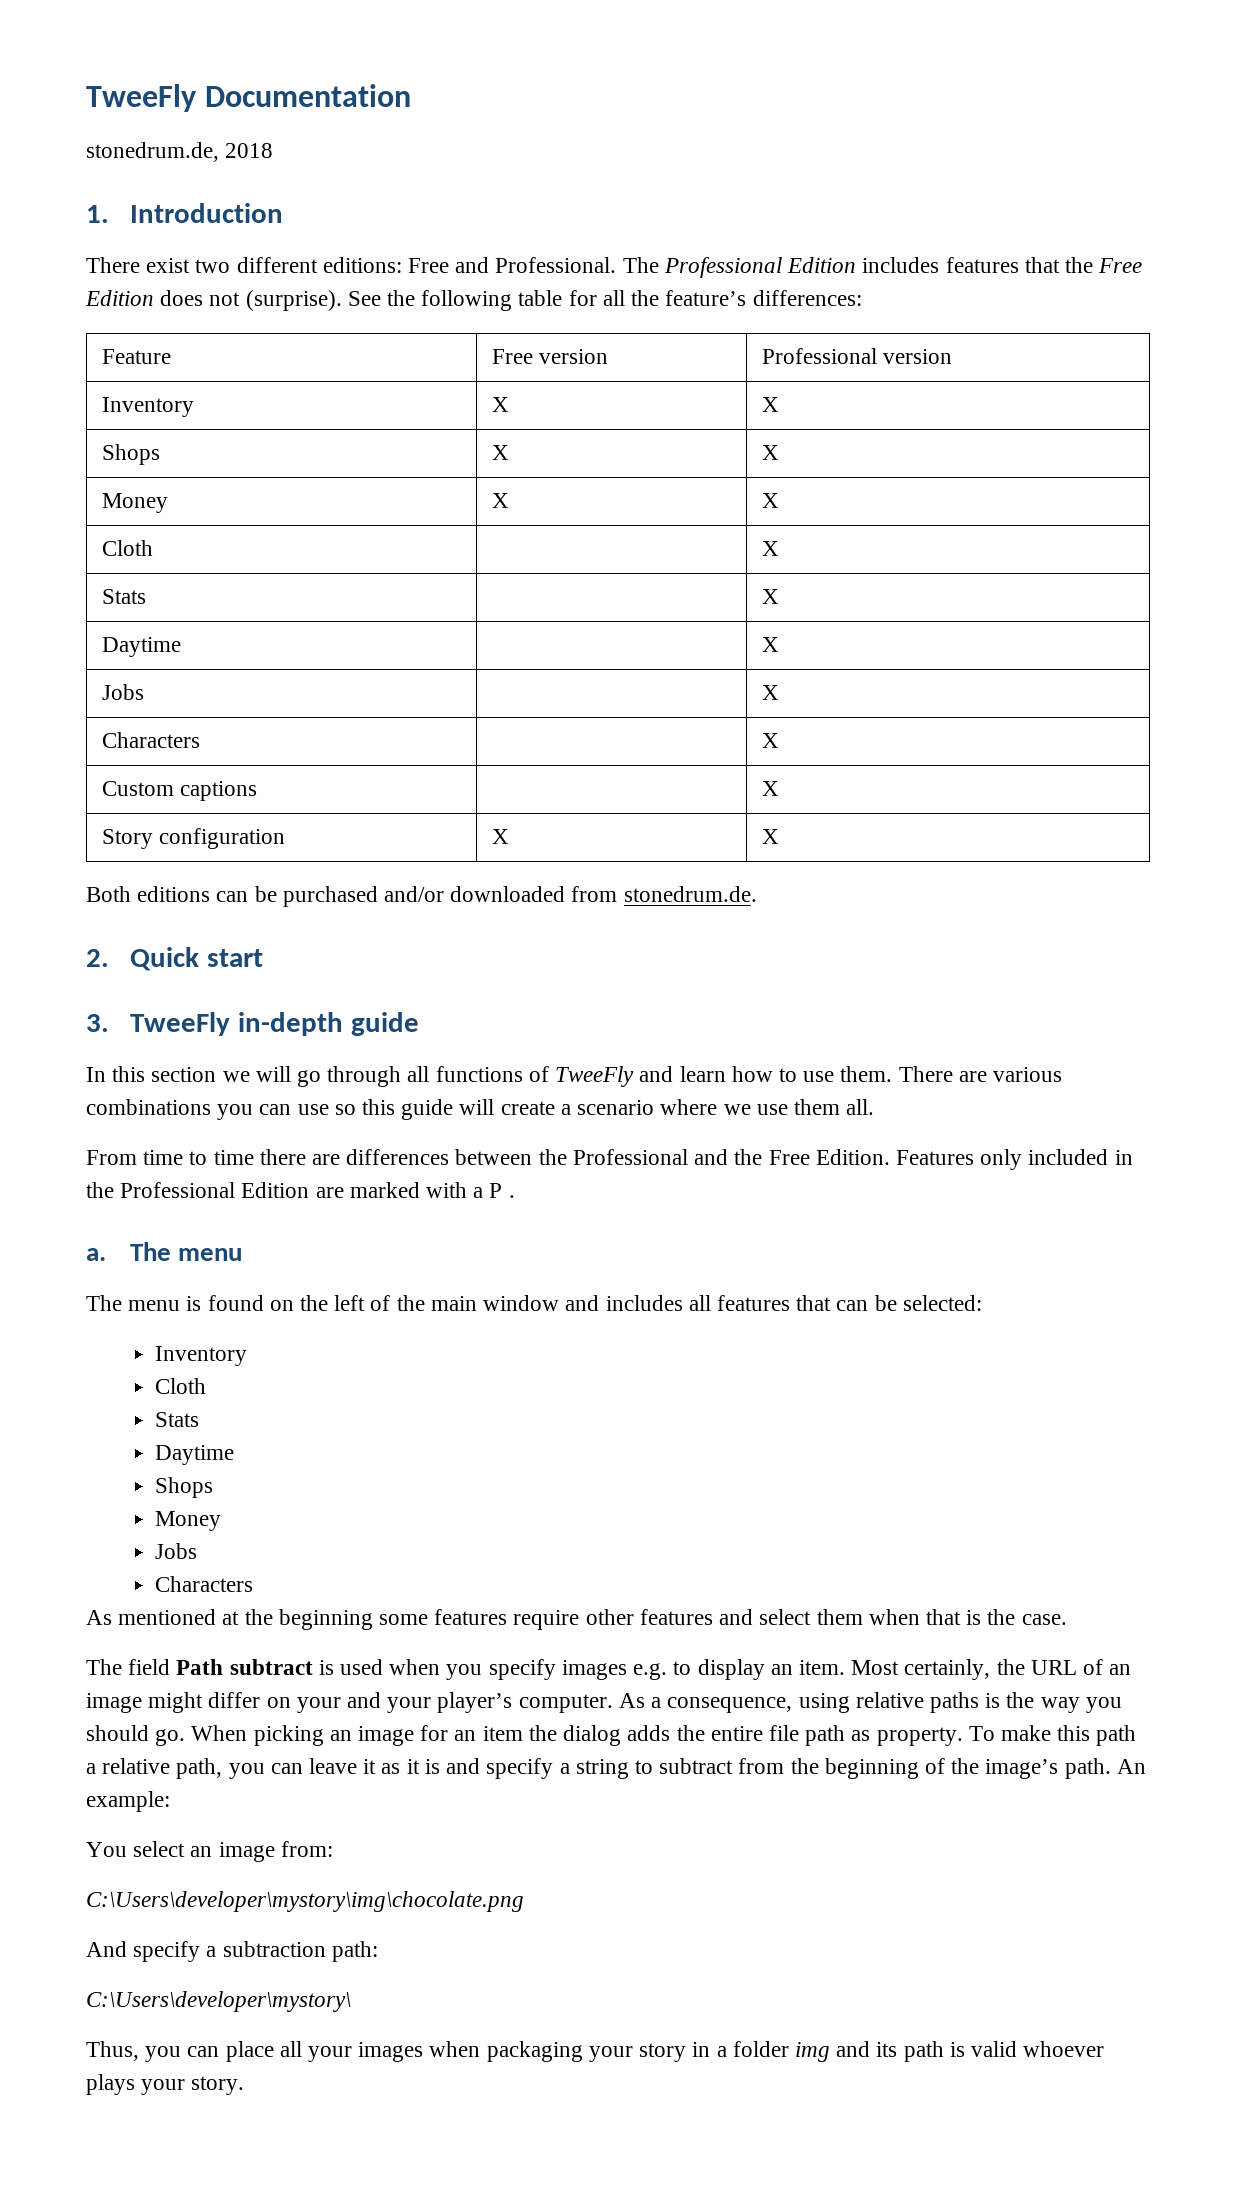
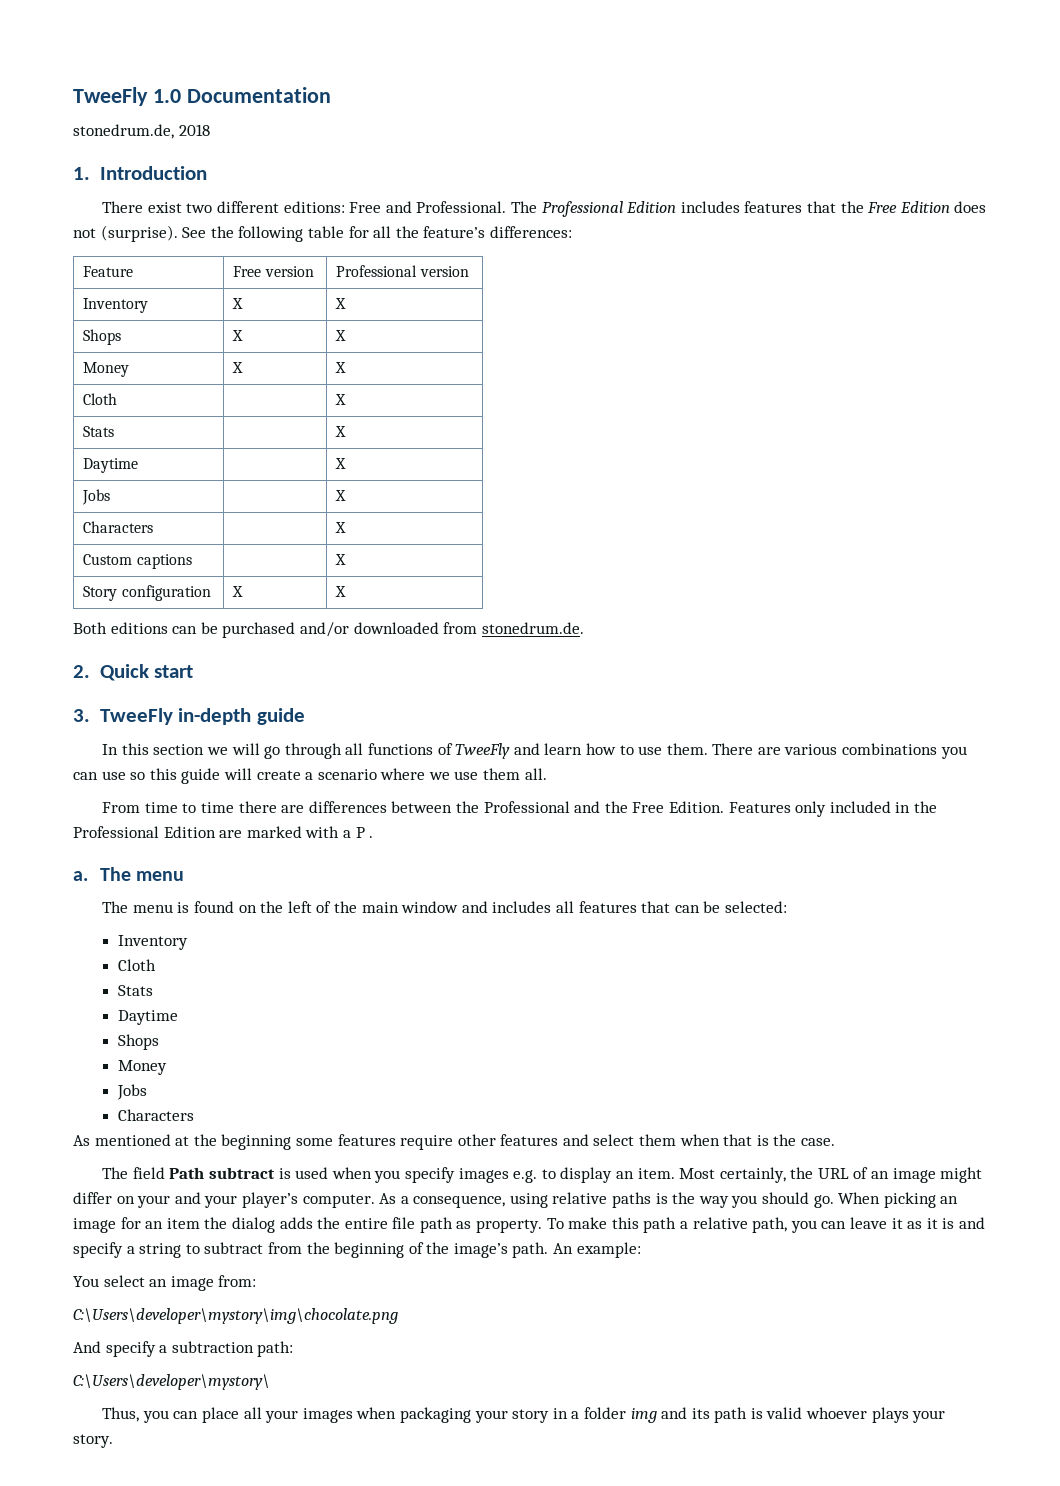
- TweeFly Documentation
+ TweeFly 1.0 Documentation

